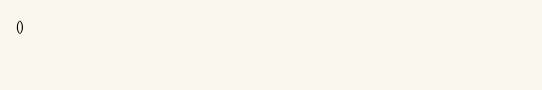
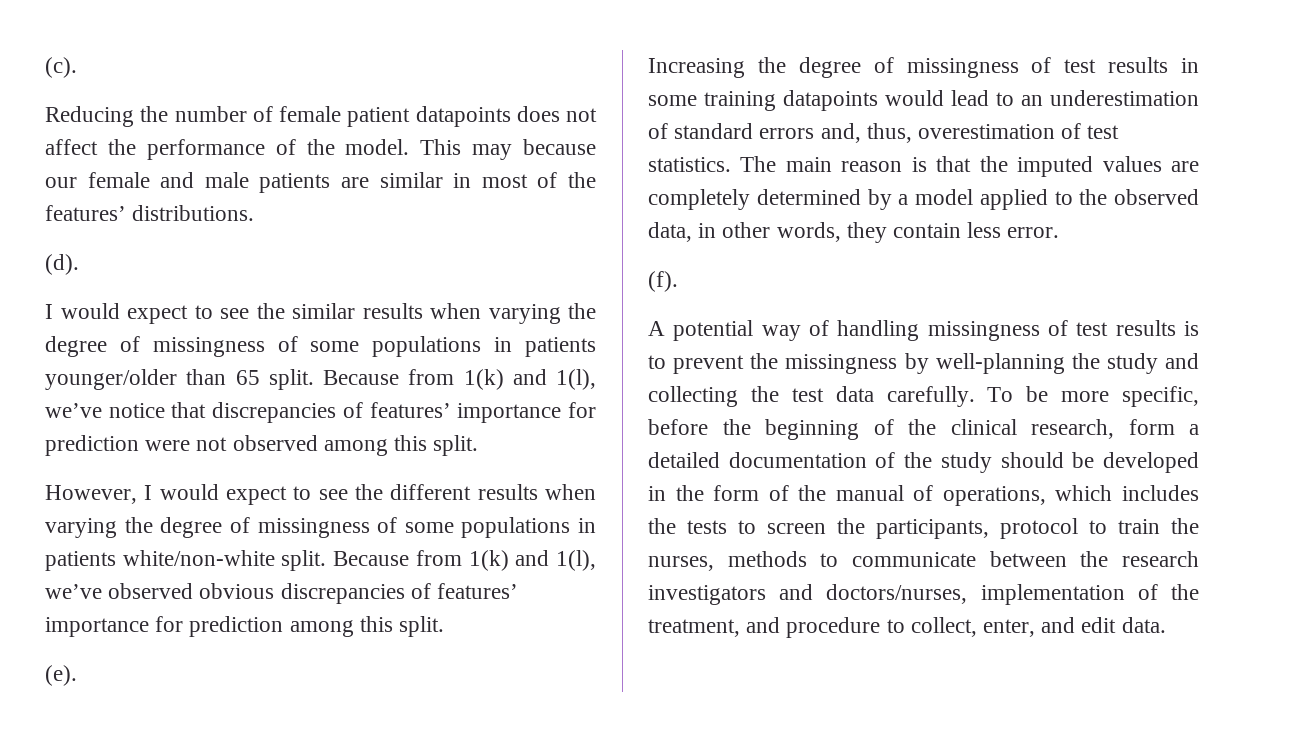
- ()
+ (c).
+ Reducing the number of female patient datapoints does not affect the performance of the model. This may because our female and male patients are similar in most of the features’ distributions.
+ (d).
+ I would expect to see the similar results when varying the degree of missingness of some populations in patients younger/older than 65 split. Because from 1(k) and 1(l), we’ve notice that discrepancies of features’ importance for prediction were not observed among this split.
+ However, I would expect to see the different results when varying the degree of missingness of some populations in patients white/non-white split. Because from 1(k) and 1(l), we’ve observed obvious discrepancies of features’ importance for prediction among this split.
+ (e).
+ Increasing the degree of missingness of test results in some training datapoints would lead to an underestimation of standard errors and, thus, overestimation of test statistics. The main reason is that the imputed values are completely determined by a model applied to the observed data, in other words, they contain less error.
+ (f).
+ A potential way of handling missingness of test results is to prevent the missingness by well-planning the study and collecting the test data carefully. To be more specific, before the beginning of the clinical research, form a detailed documentation of the study should be developed in the form of the manual of operations, which includes the tests to screen the participants, protocol to train the nurses, methods to communicate between the research investigators and doctors/nurses, implementation of the treatment, and procedure to collect, enter, and edit data.

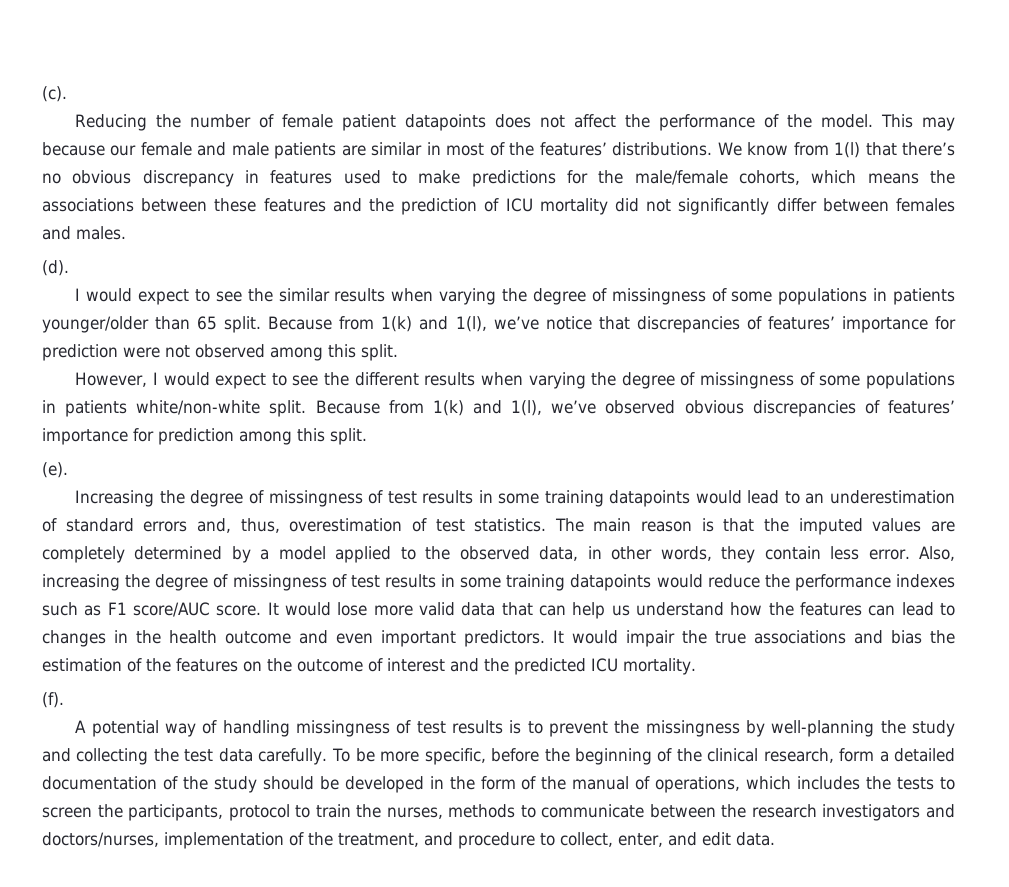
+ We know from 1(l) that there’s no obvious discrepancy in features used to make predictions for the male/female cohorts, which means the associations between these features and the prediction of ICU mortality did not significantly differ between females and males.
+ Also, increasing the degree of missingness of test results in some training datapoints would reduce the performance indexes such as F1 score/AUC score. It would lose more valid data that can help us understand how the features can lead to changes in the health outcome and even important predictors. It would impair the true associations and bias the estimation of the features on the outcome of interest and the predicted ICU mortality.

